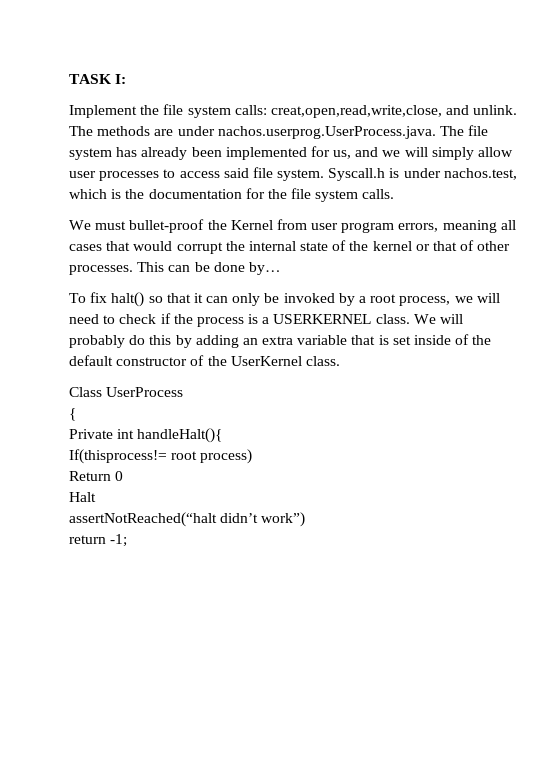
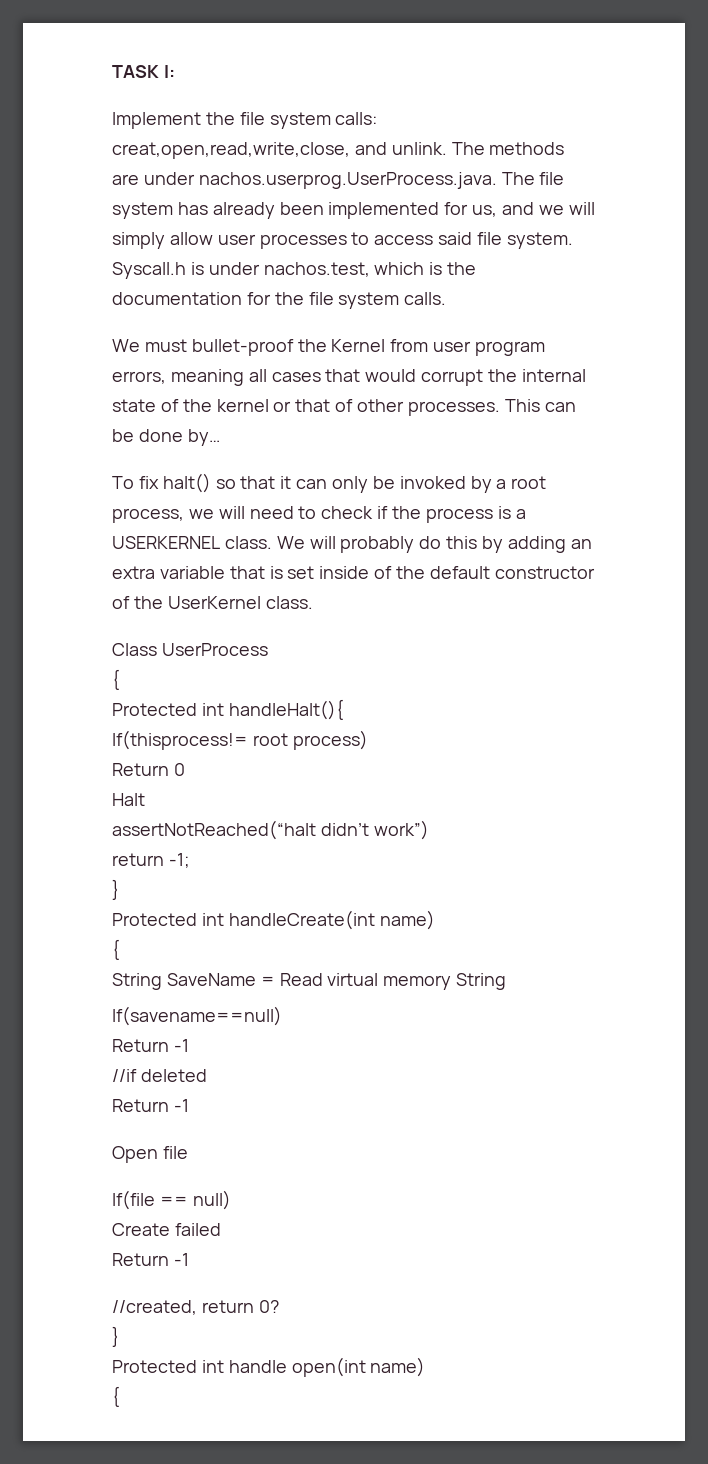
- Private int handleHalt(){
+ Protected int handleHalt(){
  return -1;
+ }
+ Protected int handleCreate(int name)
+ {
+ String SaveName = Read virtual memory String
+ If(savename==null)
+ Return -1
+ //if deleted
+ Return -1
+ Open file
+ If(file == null)
+ Create failed
+ Return -1
+ //created, return 0?
+ }
+ Protected int handle open(int name)
+ {

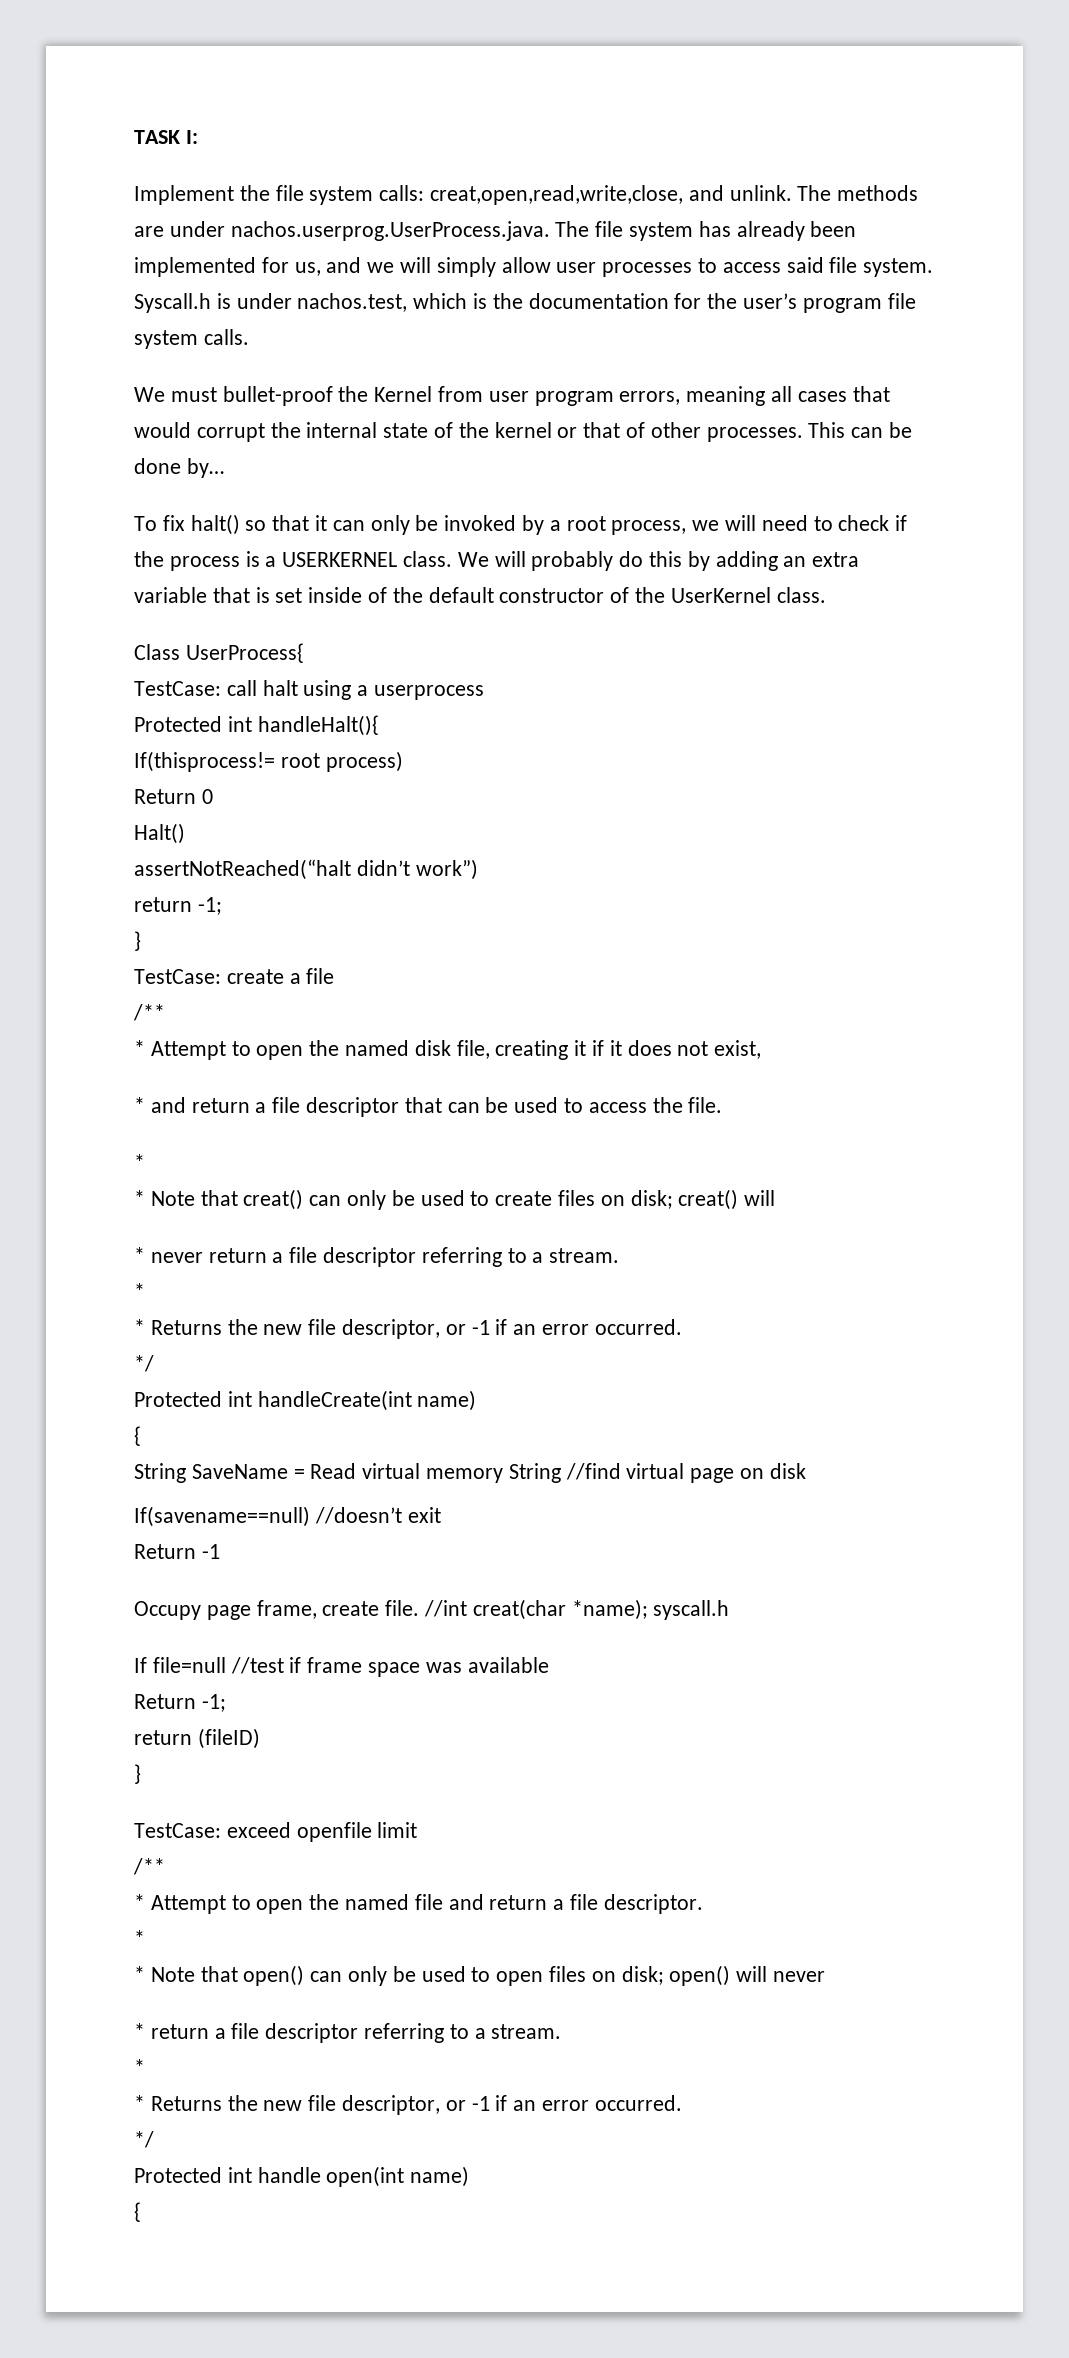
- Syscall.h is under nachos.test, which is the documentation for the file system calls.
+ Syscall.h is under nachos.test, which is the documentation for the user’s program file system calls.
- Class UserProcess
- {
+ Class UserProcess{
+ TestCase: call halt using a userprocess
- Halt
+ Halt()
+ TestCase: create a file
+ /**
+ * Attempt to open the named disk file, creating it if it does not exist,
+ * and return a file descriptor that can be used to access the file.
+ *
+ * Note that creat() can only be used to create files on disk; creat() will
+ * never return a file descriptor referring to a stream.
+ *
+ * Returns the new file descriptor, or -1 if an error occurred.
+ */
- String SaveName = Read virtual memory String
+ String SaveName = Read virtual memory String //find virtual page on disk
- If(savename==null)
+ If(savename==null) //doesn’t exit
  Return -1
- //if deleted
- Return -1
- Open file
- If(file == null)
- Create failed
- Return -1
- //created, return 0?
+ Occupy page frame, create file. //int creat(char *name); syscall.h
+ If file=null //test if frame space was available
+ Return -1;
+ return (fileID)
  }
+ TestCase: exceed openfile limit
+ /**
+ * Attempt to open the named file and return a file descriptor.
+ *
+ * Note that open() can only be used to open files on disk; open() will never
+ * return a file descriptor referring to a stream.
+ *
+ * Returns the new file descriptor, or -1 if an error occurred.
+ */

